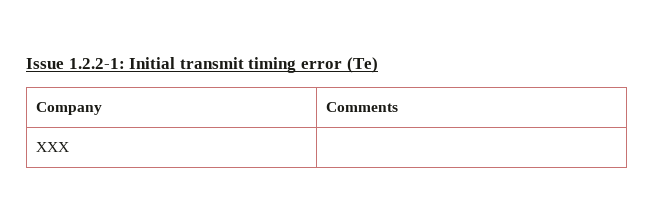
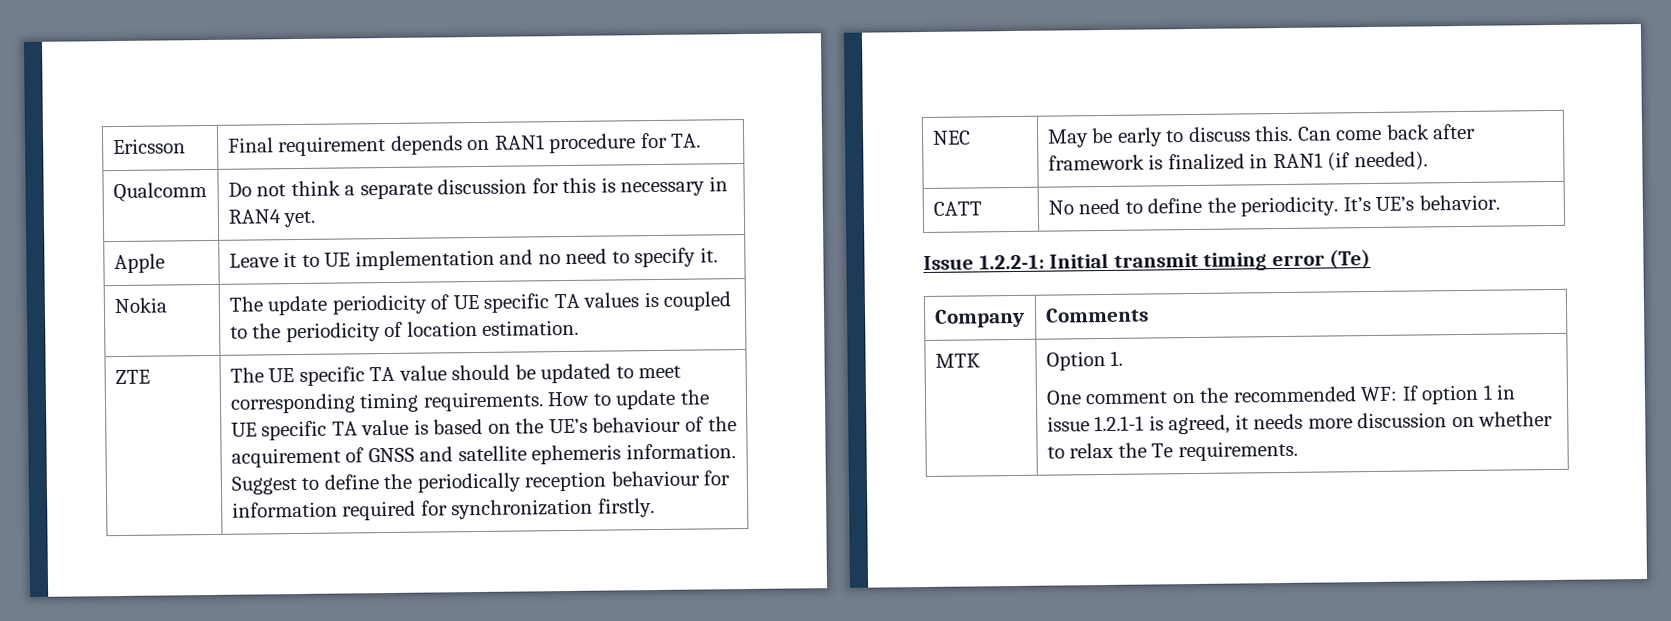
+ Ericsson | Final requirement depends on RAN1 procedure for TA.
+ Qualcomm | Do not think a separate discussion for this is necessary in RAN4 yet.
+ Apple | Leave it to UE implementation and no need to specify it.
+ Nokia | The update periodicity of UE specific TA values is coupled to the periodicity of location estimation.
+ ZTE | The UE specific TA value should be updated to meet corresponding timing requirements. How to update the UE specific TA value is based on the UE’s behaviour of the acquirement of GNSS and satellite ephemeris information. Suggest to define the periodically reception behaviour for information required for synchronization firstly.
+ NEC | May be early to discuss this. Can come back after framework is finalized in RAN1 (if needed).
+ CATT | No need to define the periodicity. It’s UE’s behavior.
- XXX |
+ MTK | Option 1.
+ One comment on the recommended WF: If option 1 in issue 1.2.1-1 is agreed, it needs more discussion on whether to relax the Te requirements.

